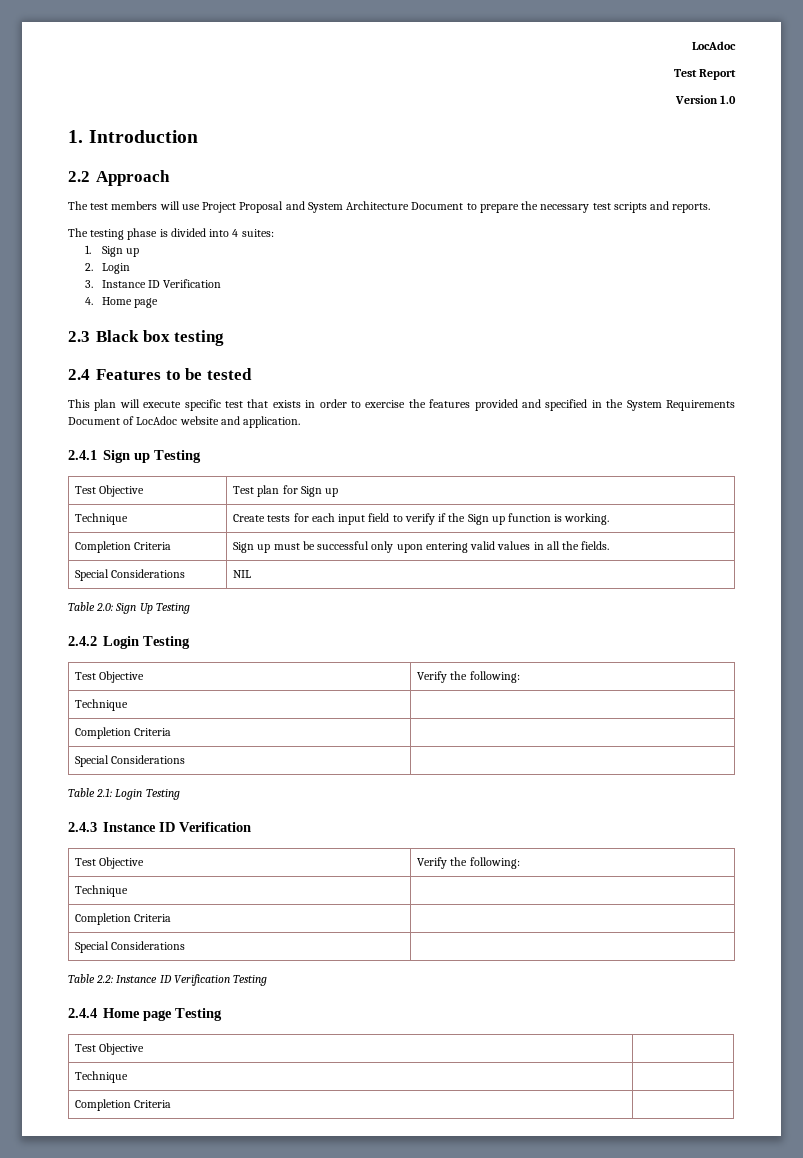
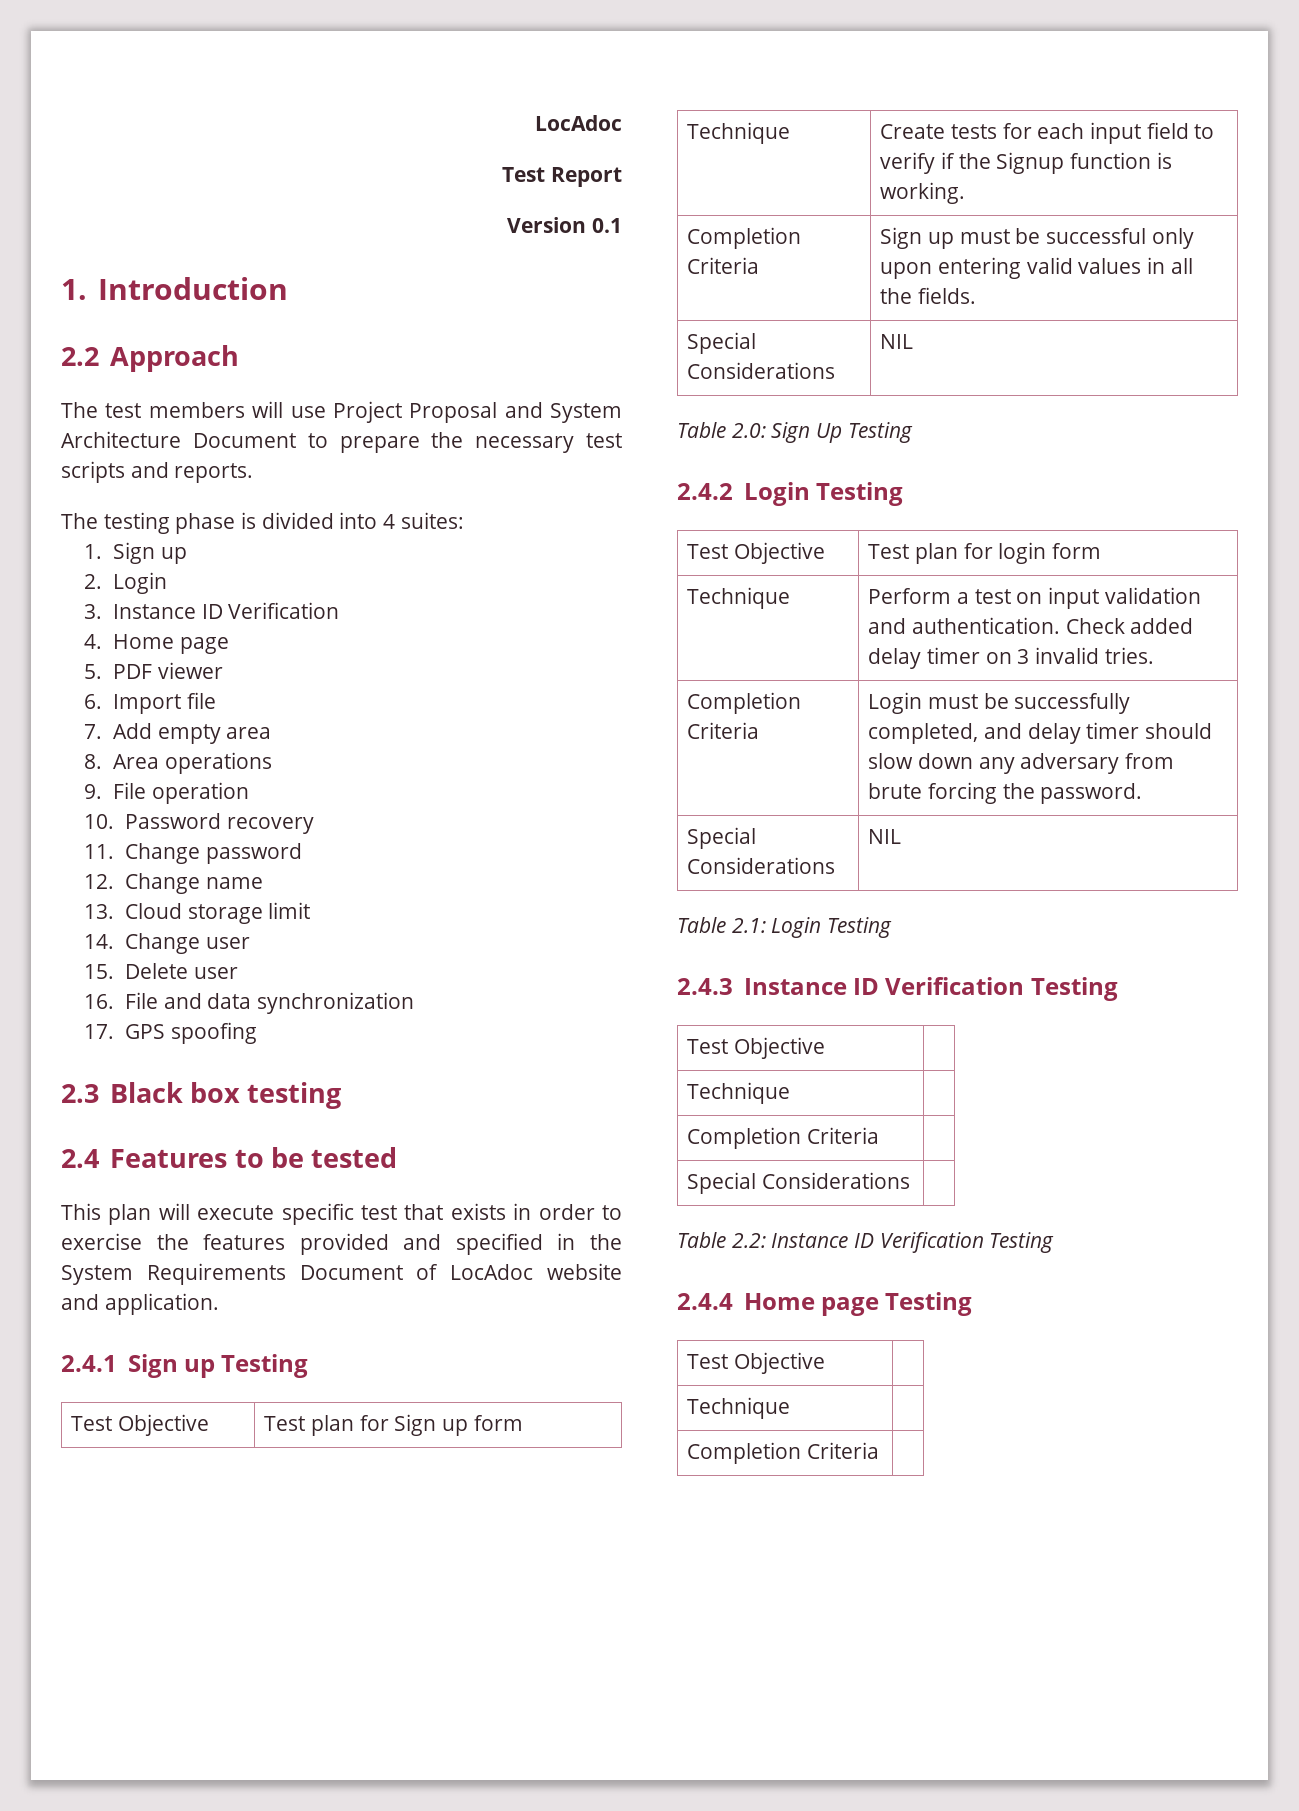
- Version 1.0
+ Version 0.1
+ 5. PDF viewer
+ 6. Import file
+ 7. Add empty area
+ 8. Area operations
+ 9. File operation
+ 10. Password recovery
+ 11. Change password
+ 12. Change name
+ 13. Cloud storage limit
+ 14. Change user
+ 15. Delete user
+ 16. File and data synchronization
+ 17. GPS spoofing
- Test Objective | Test plan for Sign up
+ Test Objective | Test plan for Sign up form
- Technique | Create tests for each input field to verify if the Sign up function is working.
+ Technique | Create tests for each input field to verify if the Signup function is working.
  2.4.2 Login Testing
- Test Objective | Verify the following:
- Technique |
- Completion Criteria |
- Special Considerations |
+ Test Objective | Test plan for login form
+ Technique | Perform a test on input validation and authentication. Check added delay timer on 3 invalid tries.
+ Completion Criteria | Login must be successfully completed, and delay timer should slow down any adversary from brute forcing the password.
+ Special Considerations | NIL
- 2.4.3 Instance ID Verification
- Test Objective | Verify the following:
+ 2.4.3 Instance ID Verification Testing
+ Test Objective |

